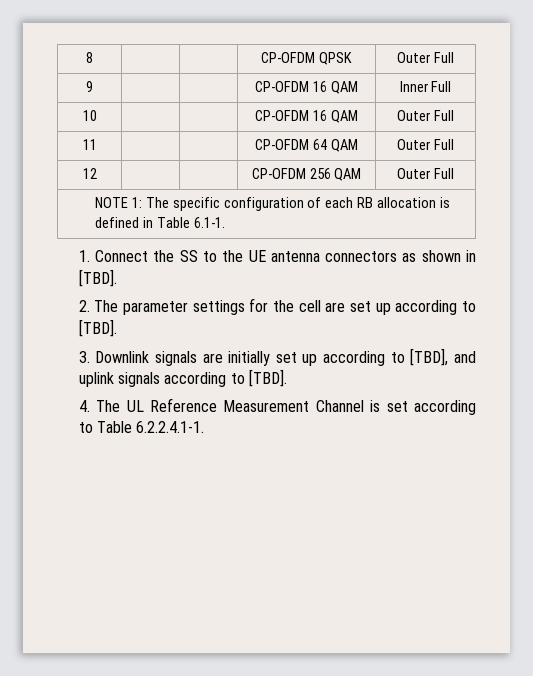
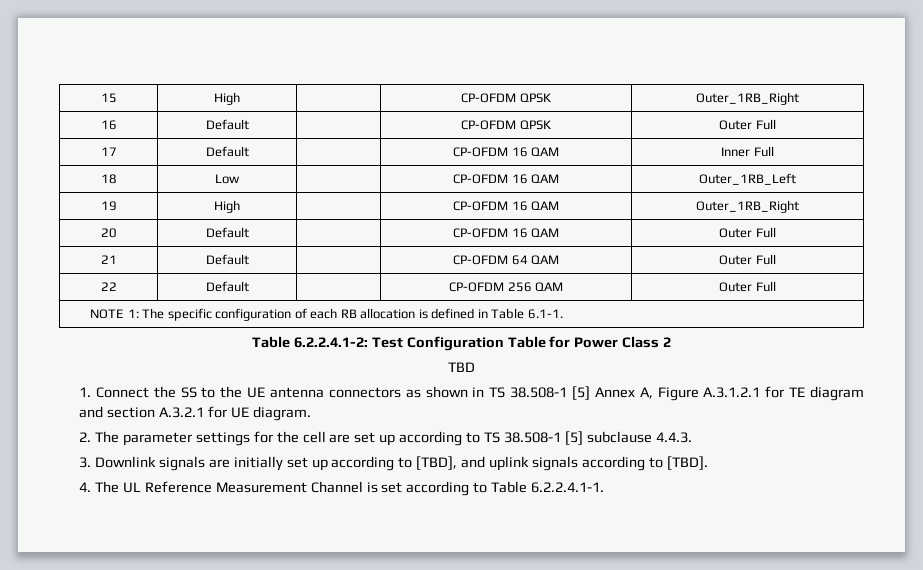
- 8 | | | CP-OFDM QPSK | Outer Full
+ 15 | High | | CP-OFDM QPSK | Outer_1RB_Right
+ 16 | Default | | CP-OFDM QPSK | Outer Full
- 9 | | | CP-OFDM 16 QAM | Inner Full
+ 17 | Default | | CP-OFDM 16 QAM | Inner Full
- 10 | | | CP-OFDM 16 QAM | Outer Full
+ 18 | Low | | CP-OFDM 16 QAM | Outer_1RB_Left
+ 19 | High | | CP-OFDM 16 QAM | Outer_1RB_Right
+ 20 | Default | | CP-OFDM 16 QAM | Outer Full
- 11 | | | CP-OFDM 64 QAM | Outer Full
+ 21 | Default | | CP-OFDM 64 QAM | Outer Full
- 12 | | | CP-OFDM 256 QAM | Outer Full
+ 22 | Default | | CP-OFDM 256 QAM | Outer Full
+ Table 6.2.2.4.1-2: Test Configuration Table for Power Class 2
+ TBD
- 1. Connect the SS to the UE antenna connectors as shown in [TBD].
+ 1. Connect the SS to the UE antenna connectors as shown in TS 38.508-1 [5] Annex A, Figure A.3.1.2.1 for TE diagram and section A.3.2.1 for UE diagram.
- 2. The parameter settings for the cell are set up according to [TBD].
+ 2. The parameter settings for the cell are set up according to TS 38.508-1 [5] subclause 4.4.3.

